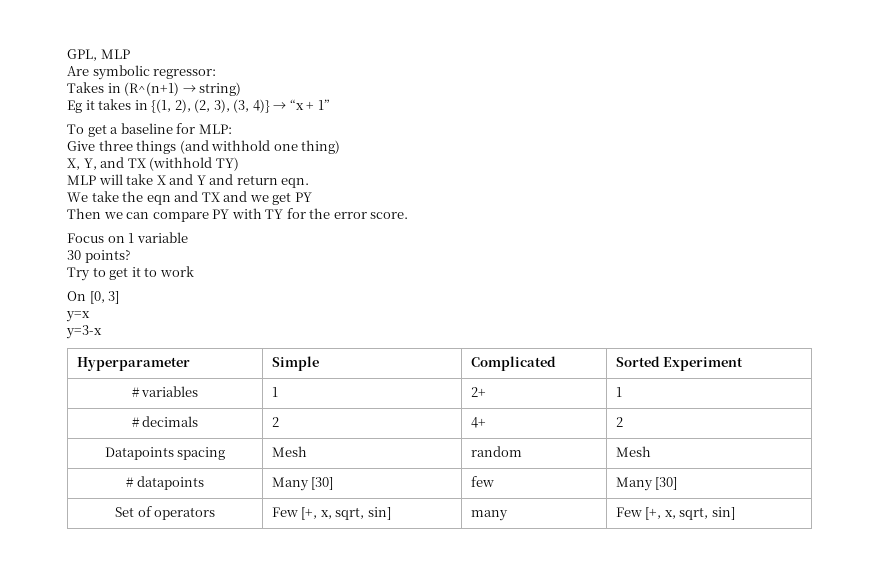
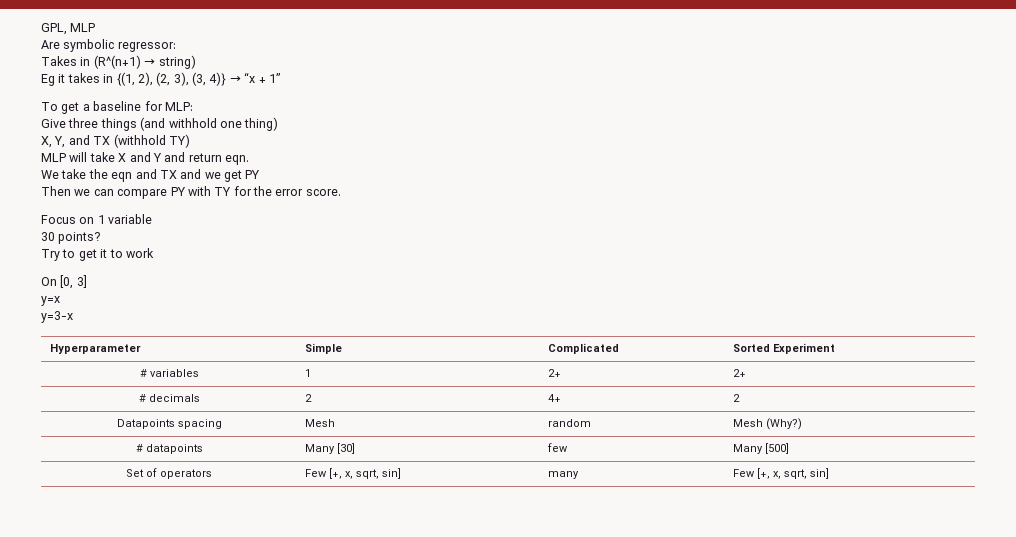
- # variables | 1 | 2+ | 1
+ # variables | 1 | 2+ | 2+
- Datapoints spacing | Mesh | random | Mesh
+ Datapoints spacing | Mesh | random | Mesh (Why?)
- # datapoints | Many [30] | few | Many [30]
+ # datapoints | Many [30] | few | Many [500]

